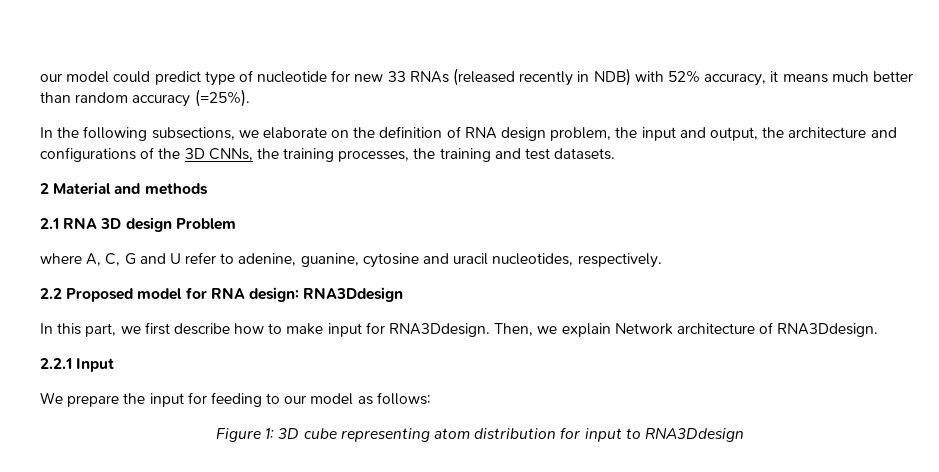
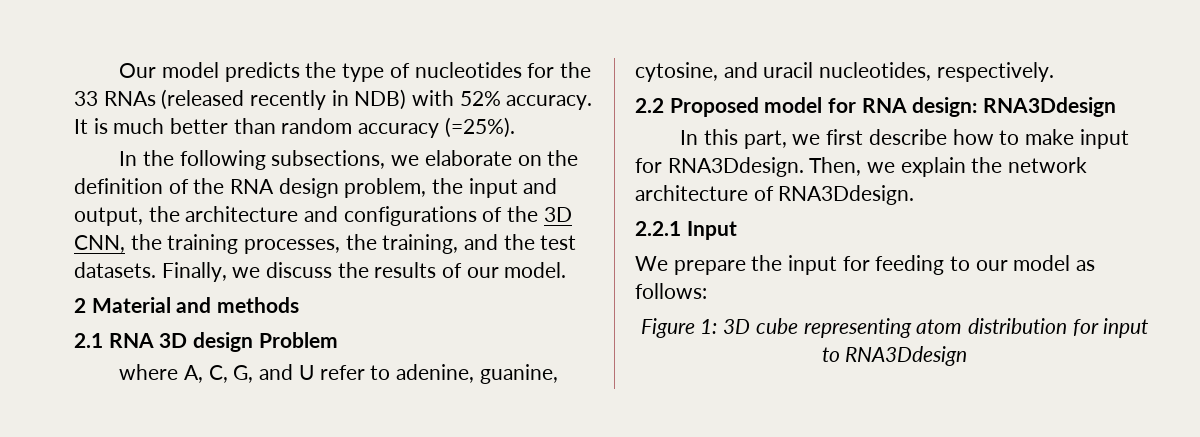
- our model could predict type of nucleotide for new 33 RNAs (released recently in NDB) with 52% accuracy, it means much better than random accuracy (=25%).
+ Our model predicts the type of nucleotides for the 33 RNAs (released recently in NDB) with 52% accuracy. It is much better than random accuracy (=25%).
- In the following subsections, we elaborate on the definition of RNA design problem, the input and output, the architecture and configurations of the 3D CNNs, the training processes, the training and test datasets.
+ In the following subsections, we elaborate on the definition of the RNA design problem, the input and output, the architecture and configurations of the 3D CNN, the training processes, the training, and the test datasets. Finally, we discuss the results of our model.
- where A, C, G and U refer to adenine, guanine, cytosine and uracil nucleotides, respectively.
+ where A, C, G, and U refer to adenine, guanine, cytosine, and uracil nucleotides, respectively.
- Then, we explain Network architecture of RNA3Ddesign.
+ Then, we explain the network architecture of RNA3Ddesign.

